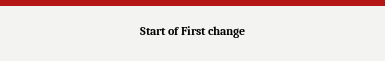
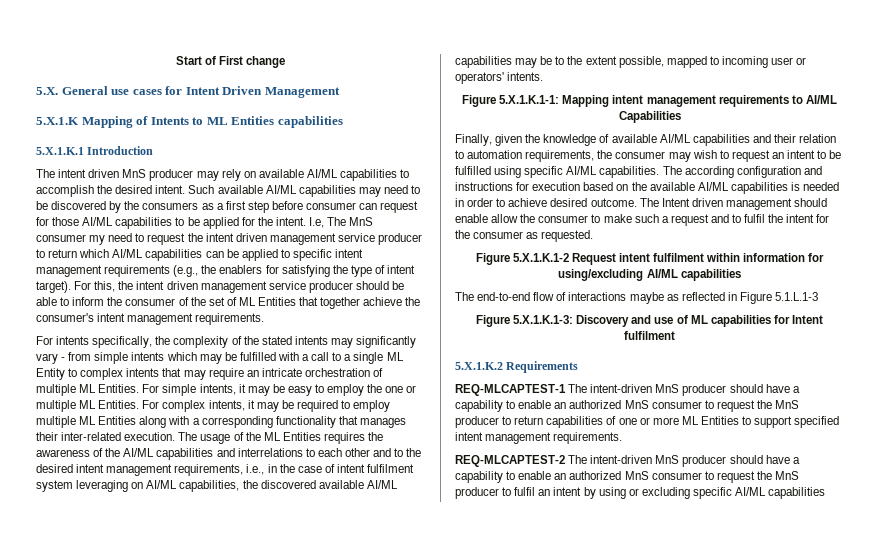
+ 5.X. General use cases for Intent Driven Management
+ 5.X.1.K Mapping of Intents to ML Entities capabilities
+ 5.X.1.K.1 Introduction
+ The intent driven MnS producer may rely on available AI/ML capabilities to accomplish the desired intent. Such available AI/ML capabilities may need to be discovered by the consumers as a first step before consumer can request for those AI/ML capabilities to be applied for the intent. I.e, The MnS consumer my need to request the intent driven management service producer to return which AI/ML capabilities can be applied to specific intent management requirements (e.g., the enablers for satisfying the type of intent target). For this, the intent driven management service producer should be able to inform the consumer of the set of ML Entities that together achieve the consumer's intent management requirements.
+ For intents specifically, the complexity of the stated intents may significantly vary - from simple intents which may be fulfilled with a call to a single ML Entity to complex intents that may require an intricate orchestration of multiple ML Entities. For simple intents, it may be easy to employ the one or multiple ML Entities. For complex intents, it may be required to employ multiple ML Entities along with a corresponding functionality that manages their inter-related execution. The usage of the ML Entities requires the awareness of the AI/ML capabilities and interrelations to each other and to the desired intent management requirements, i.e., in the case of intent fulfilment system leveraging on AI/ML capabilities, the discovered available AI/ML capabilities may be to the extent possible, mapped to incoming user or operators' intents.
+ Figure 5.X.1.K.1-1: Mapping intent management requirements to AI/ML Capabilities
+ Finally, given the knowledge of available AI/ML capabilities and their relation to automation requirements, the consumer may wish to request an intent to be fulfilled using specific AI/ML capabilities. The according configuration and instructions for execution based on the available AI/ML capabilities is needed in order to achieve desired outcome. The Intent driven management should enable allow the consumer to make such a request and to fulfil the intent for the consumer as requested.
+ Figure 5.X.1.K.1-2 Request intent fulfilment within information for using/excluding AI/ML capabilities
+ The end-to-end flow of interactions maybe as reflected in Figure 5.1.L.1-3
+ Figure 5.X.1.K.1-3: Discovery and use of ML capabilities for Intent fulfilment
+ 5.X.1.K.2 Requirements
+ REQ-MLCAPTEST-1 The intent-driven MnS producer should have a capability to enable an authorized MnS consumer to request the MnS producer to return capabilities of one or more ML Entities to support specified intent management requirements.
+ REQ-MLCAPTEST-2 The intent-driven MnS producer should have a capability to enable an authorized MnS consumer to request the MnS producer to fulfil an intent by using or excluding specific AI/ML capabilities

